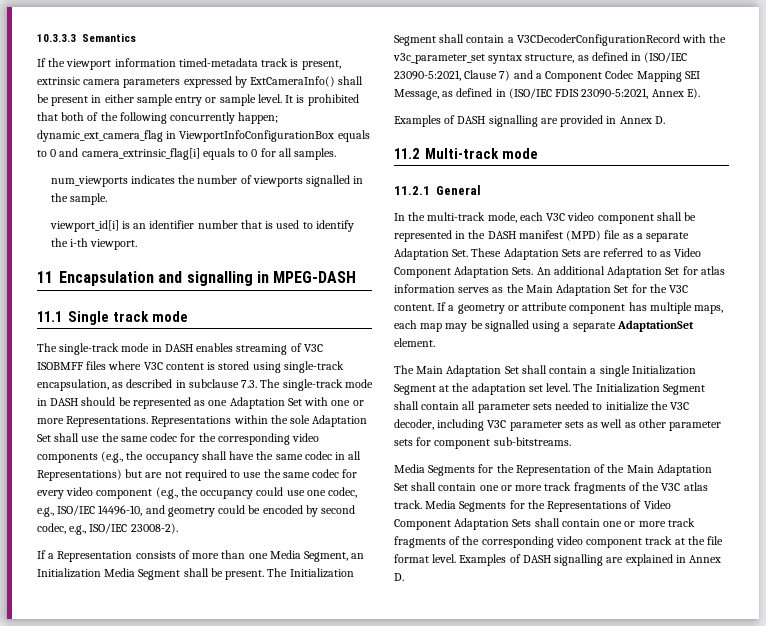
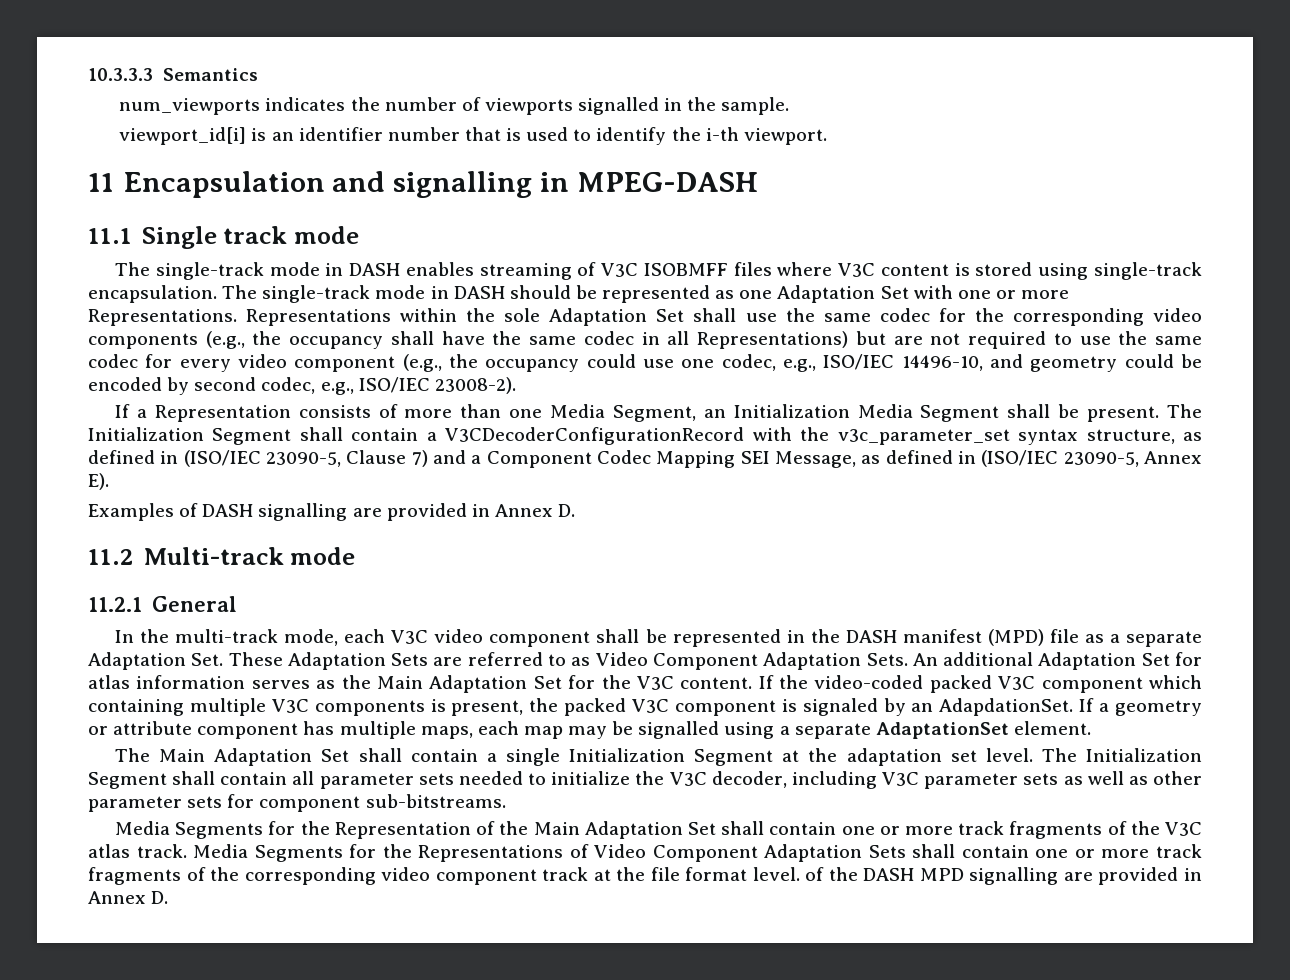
- If the viewport information timed-metadata track is present, extrinsic camera parameters expressed by ExtCameraInfo() shall be present in either sample entry or sample level. It is prohibited that both of the following concurrently happen; dynamic_ext_camera_flag in ViewportInfoConfigurationBox equals to 0 and camera_extrinsic_flag[i] equals to 0 for all samples.
- The single-track mode in DASH enables streaming of V3C ISOBMFF files where V3C content is stored using single-track encapsulation, as described in subclause 7.3. The single-track mode in DASH should be represented as one Adaptation Set with one or more Representations.
+ The single-track mode in DASH enables streaming of V3C ISOBMFF files where V3C content is stored using single-track encapsulation. The single-track mode in DASH should be represented as one Adaptation Set with one or more Representations.
- The Initialization Segment shall contain a V3CDecoderConfigurationRecord with the v3c_parameter_set syntax structure, as defined in (ISO/IEC 23090-5:2021, Clause 7) and a Component Codec Mapping SEI Message, as defined in (ISO/IEC FDIS 23090-5:2021, Annex E).
+ The Initialization Segment shall contain a V3CDecoderConfigurationRecord with the v3c_parameter_set syntax structure, as defined in (ISO/IEC 23090-5, Clause 7) and a Component Codec Mapping SEI Message, as defined in (ISO/IEC 23090-5, Annex E).
- If a geometry or attribute component has multiple maps, each map may be signalled using a separate AdaptationSet element.
+ If the video-coded packed V3C component which containing multiple V3C components is present, the packed V3C component is signaled by an AdapdationSet. If a geometry or attribute component has multiple maps, each map may be signalled using a separate AdaptationSet element.
- Media Segments for the Representations of Video Component Adaptation Sets shall contain one or more track fragments of the corresponding video component track at the file format level. Examples of DASH signalling are explained in Annex D.
+ Media Segments for the Representations of Video Component Adaptation Sets shall contain one or more track fragments of the corresponding video component track at the file format level. of the DASH MPD signalling are provided in Annex D.

